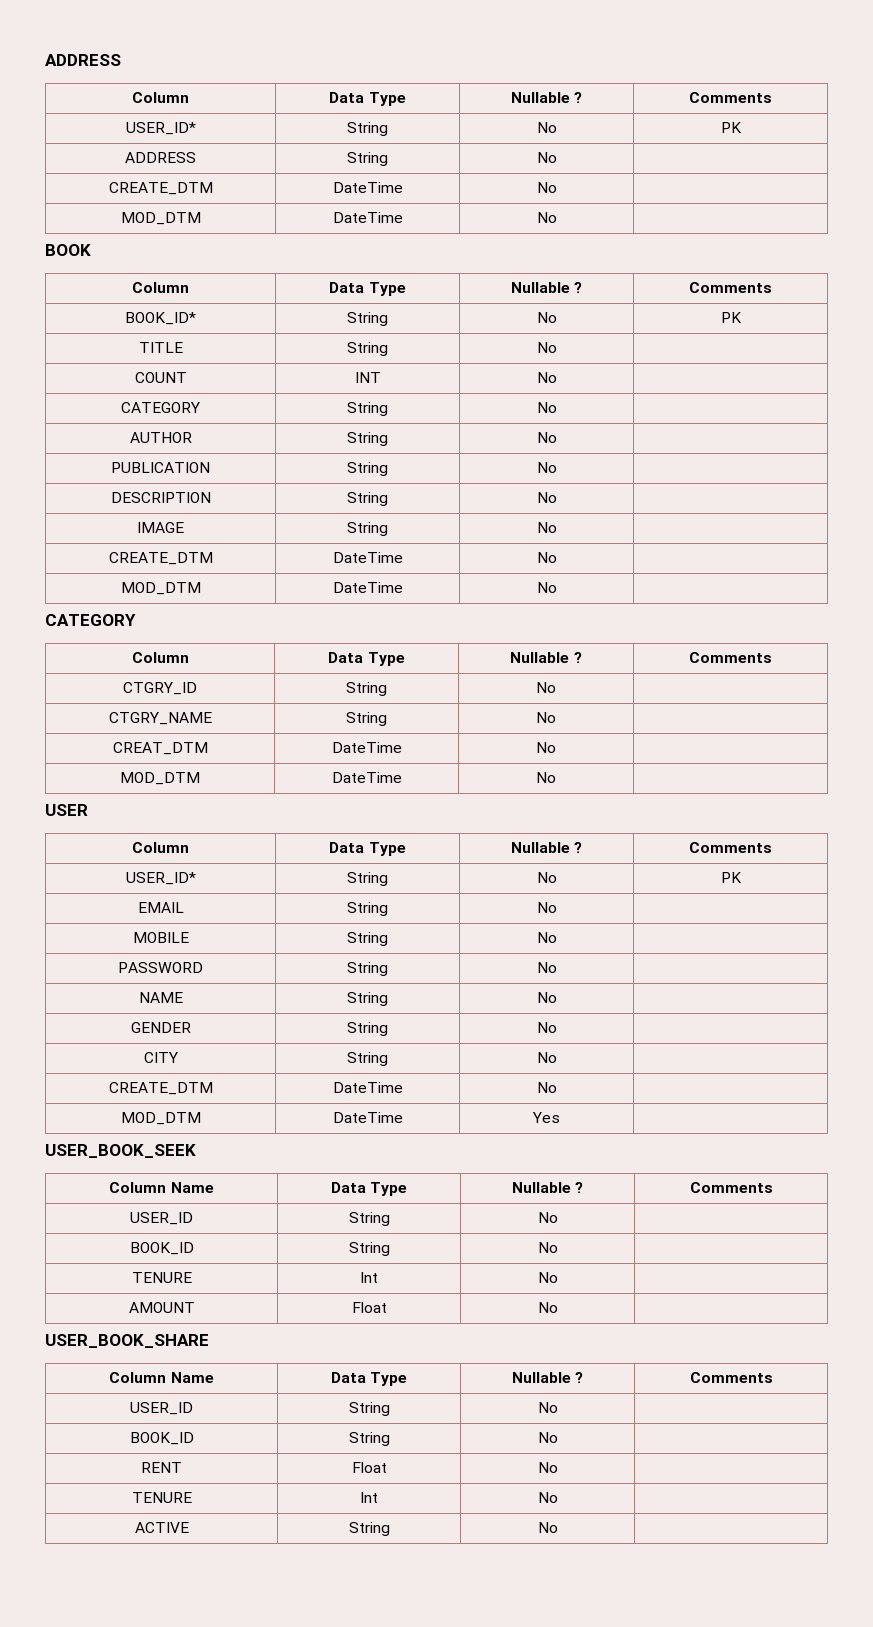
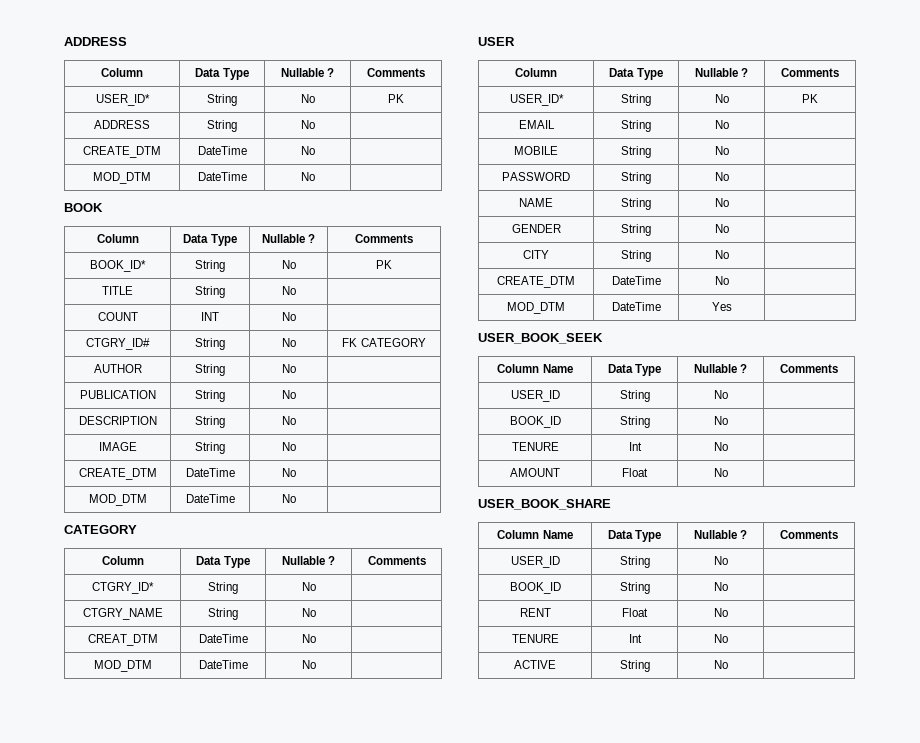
- CATEGORY | String | No |
+ CTGRY_ID# | String | No | FK CATEGORY
- CTGRY_ID | String | No |
+ CTGRY_ID* | String | No |

